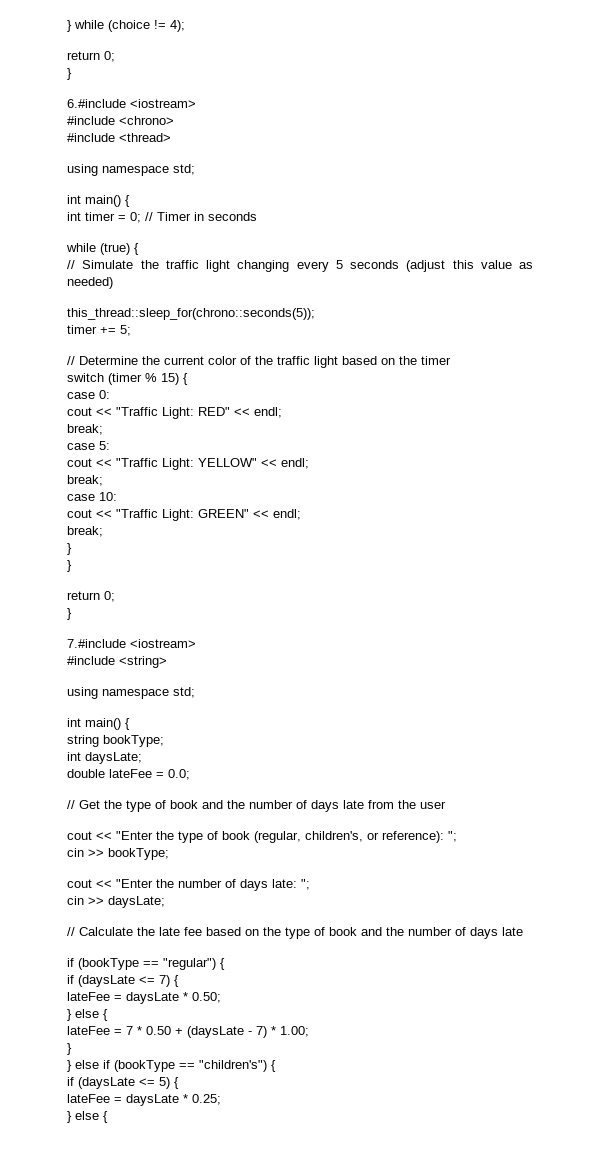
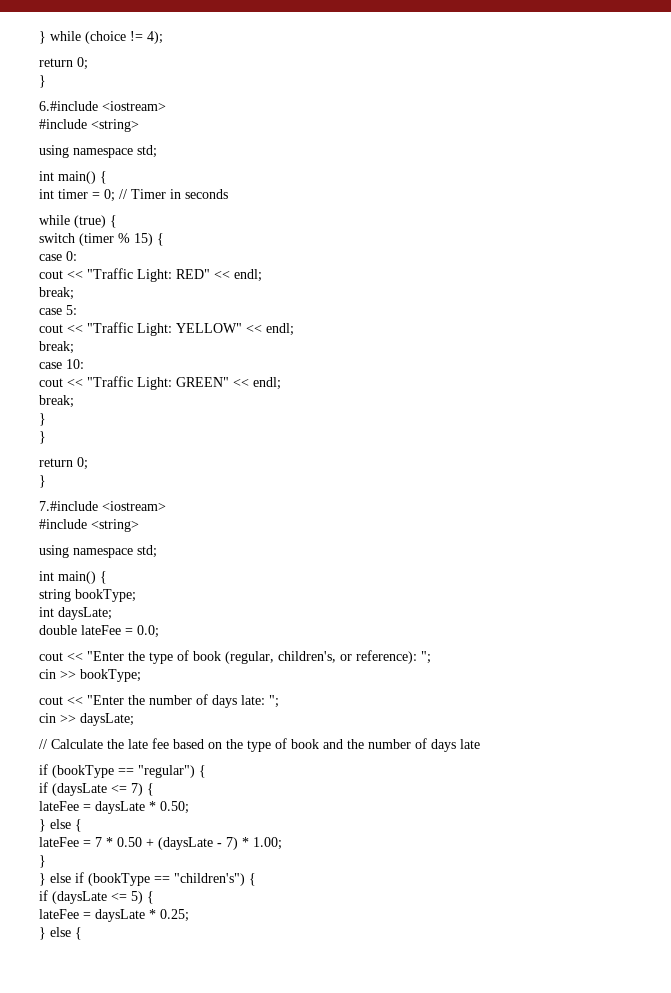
  6.#include <iostream>
- #include <chrono>
- #include <thread>
+ #include <string>
- // Simulate the traffic light changing every 5 seconds (adjust this value as needed)
- this_thread::sleep_for(chrono::seconds(5));
- timer += 5;
- // Determine the current color of the traffic light based on the timer
- // Get the type of book and the number of days late from the user

